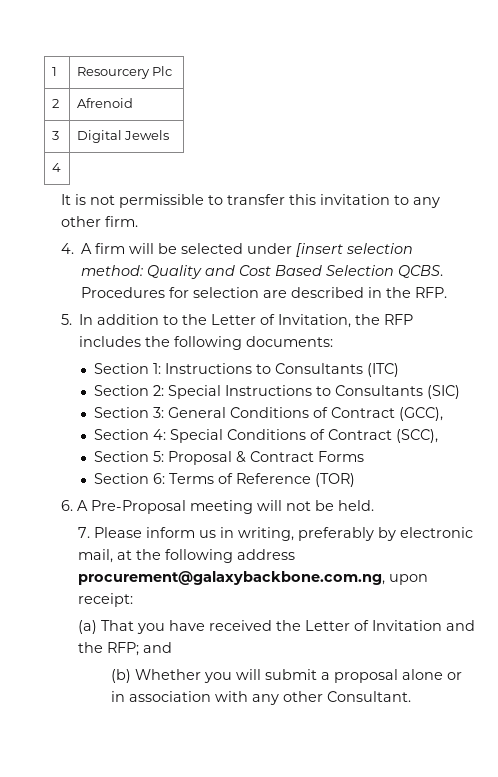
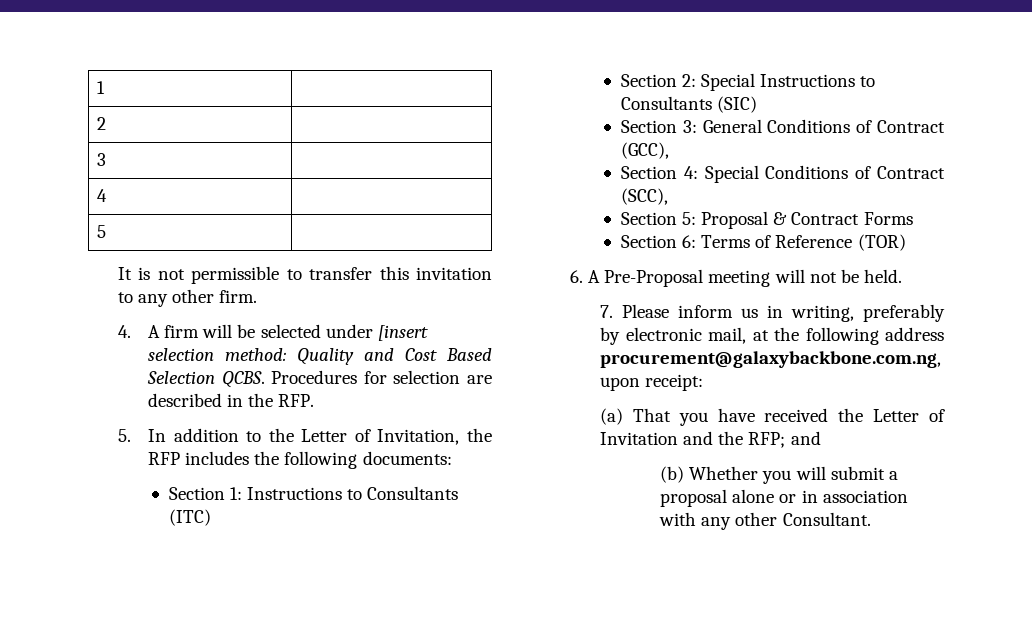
- 1 | Resourcery Plc
+ 1 |
- 2 | Afrenoid
+ 2 |
- 3 | Digital Jewels
+ 3 |
- 4
+ 4 |
+ 5 |

